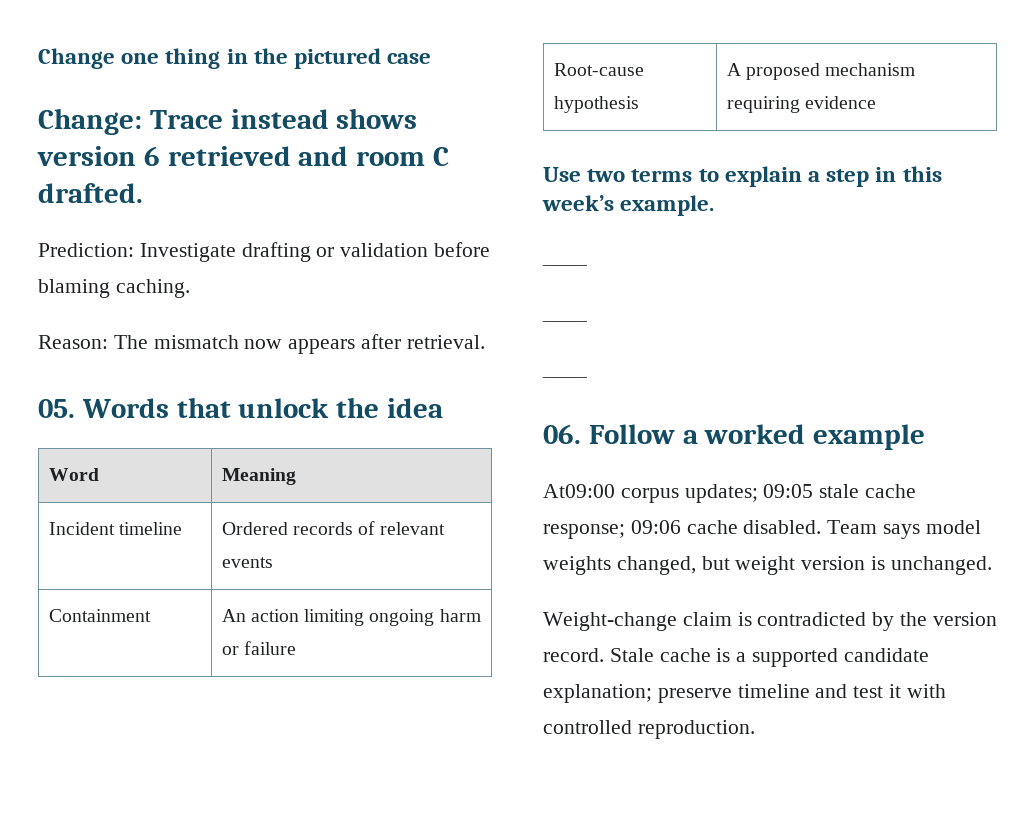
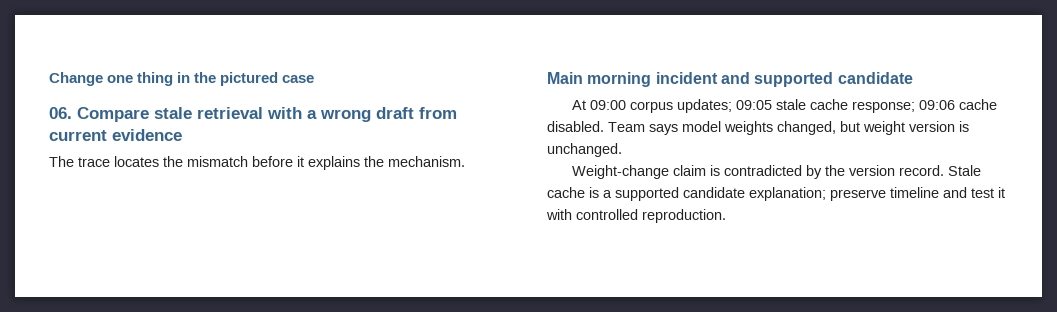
- Change: Trace instead shows version 6 retrieved and room C drafted.
- Prediction: Investigate drafting or validation before blaming caching.
- Reason: The mismatch now appears after retrieval.
- 05. Words that unlock the idea
- Word | Meaning
- Incident timeline | Ordered records of relevant events
- Containment | An action limiting ongoing harm or failure
- Root-cause hypothesis | A proposed mechanism requiring evidence
- Use two terms to explain a step in this week’s example.
- ____
- ____
- ____
- 06. Follow a worked example
- At09:00 corpus updates; 09:05 stale cache response; 09:06 cache disabled.
+ 06. Compare stale retrieval with a wrong draft from current evidence
+ The trace locates the mismatch before it explains the mechanism.
+ Main morning incident and supported candidate
+ At 09:00 corpus updates; 09:05 stale cache response; 09:06 cache disabled.

